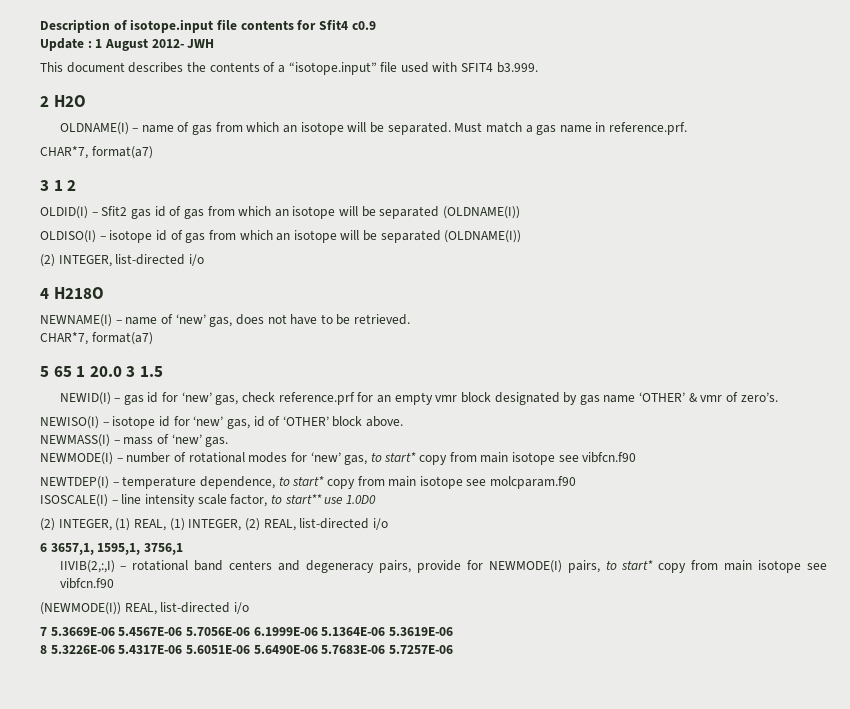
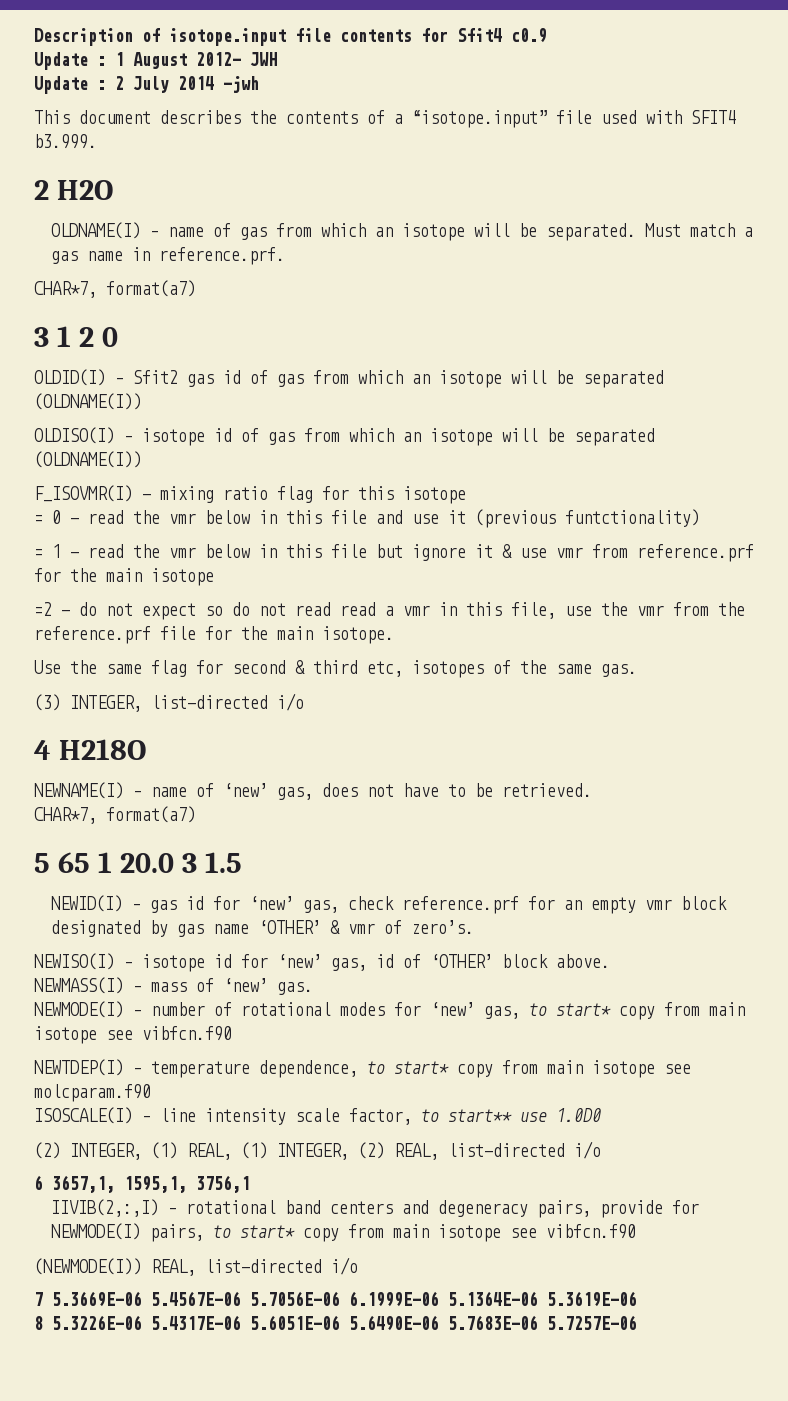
+ Update : 2 July 2014 -jwh
- 3 1 2
+ 3 1 2 0
- (2) INTEGER, list-directed i/o
+ F_ISOVMR(I) - mixing ratio flag for this isotope
+ = 0 - read the vmr below in this file and use it (previous funtctionality)
+ = 1 - read the vmr below in this file but ignore it & use vmr from reference.prf for the main isotope
+ =2 - do not expect so do not read read a vmr in this file, use the vmr from the reference.prf file for the main isotope.
+ Use the same flag for second & third etc, isotopes of the same gas.
+ (3) INTEGER, list-directed i/o

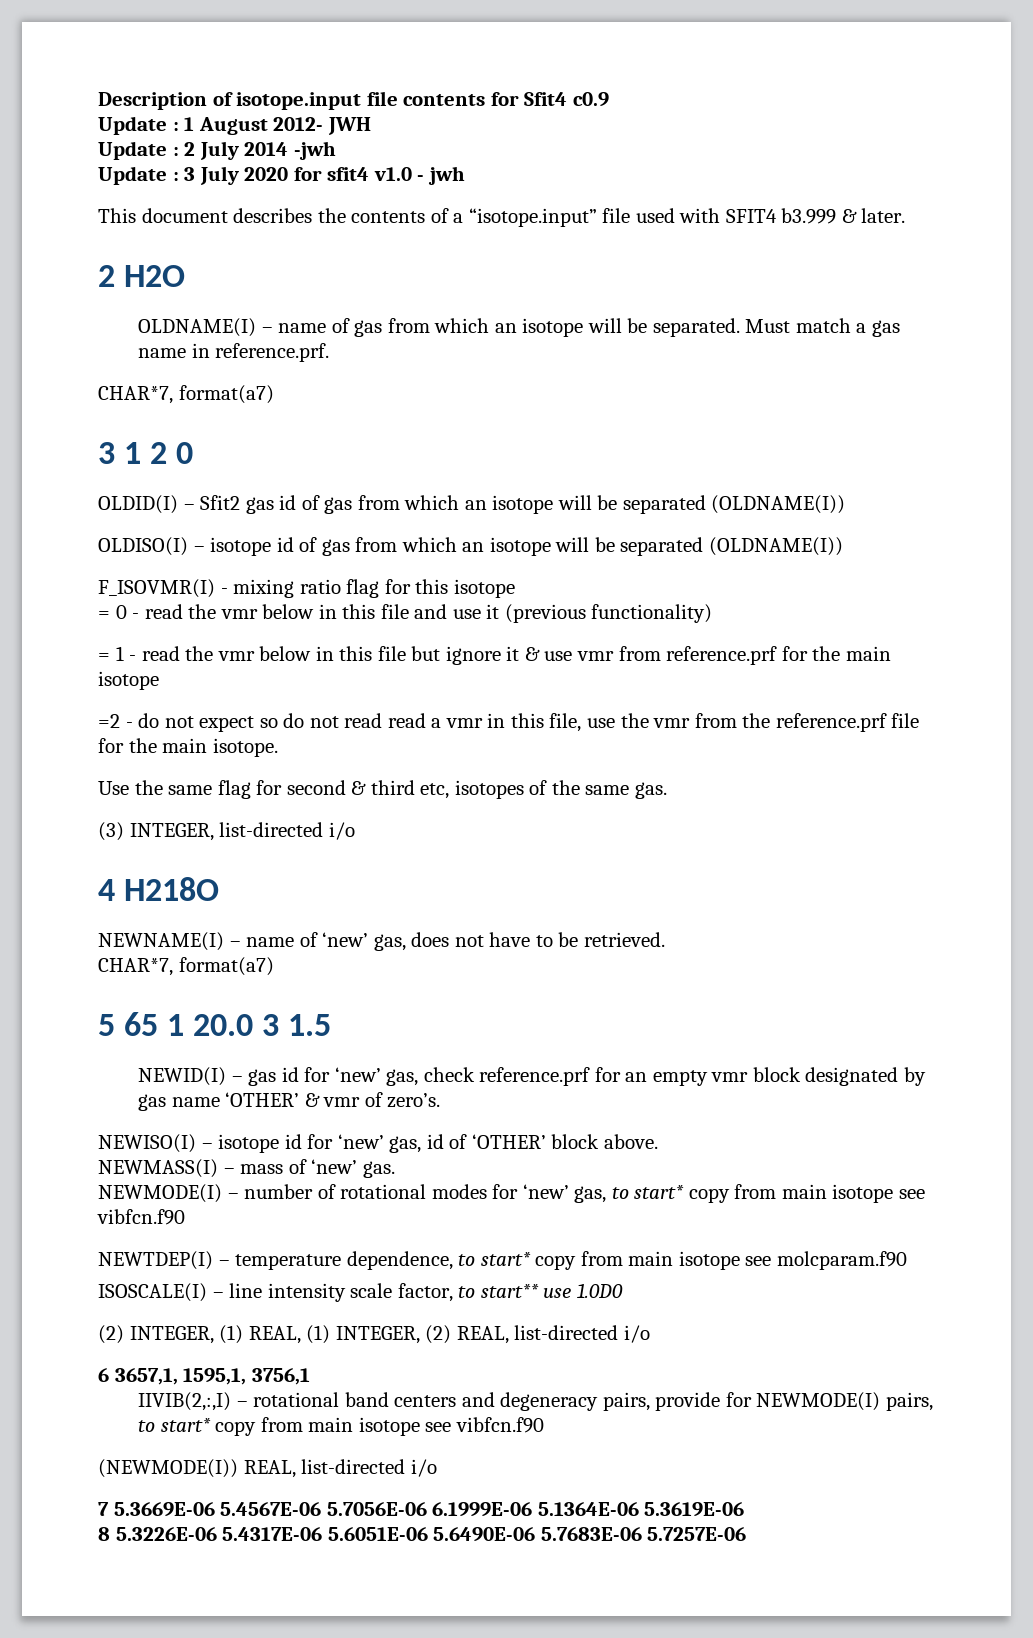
+ Update : 3 July 2020 for sfit4 v1.0 - jwh
- This document describes the contents of a “isotope.input” file used with SFIT4 b3.999.
+ This document describes the contents of a “isotope.input” file used with SFIT4 b3.999 & later.
- = 0 - read the vmr below in this file and use it (previous funtctionality)
+ = 0 - read the vmr below in this file and use it (previous functionality)

